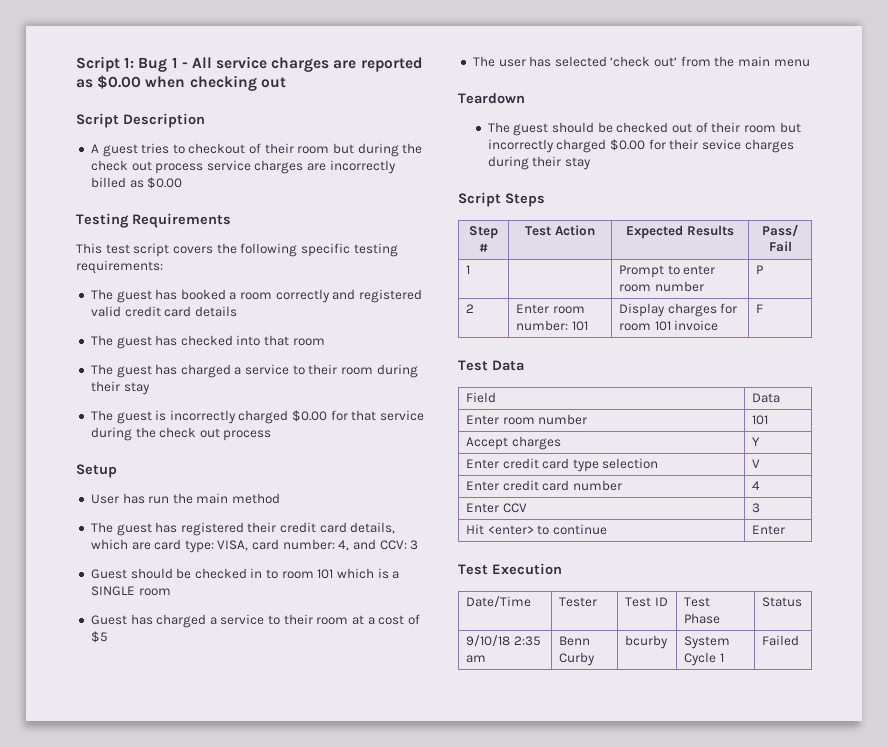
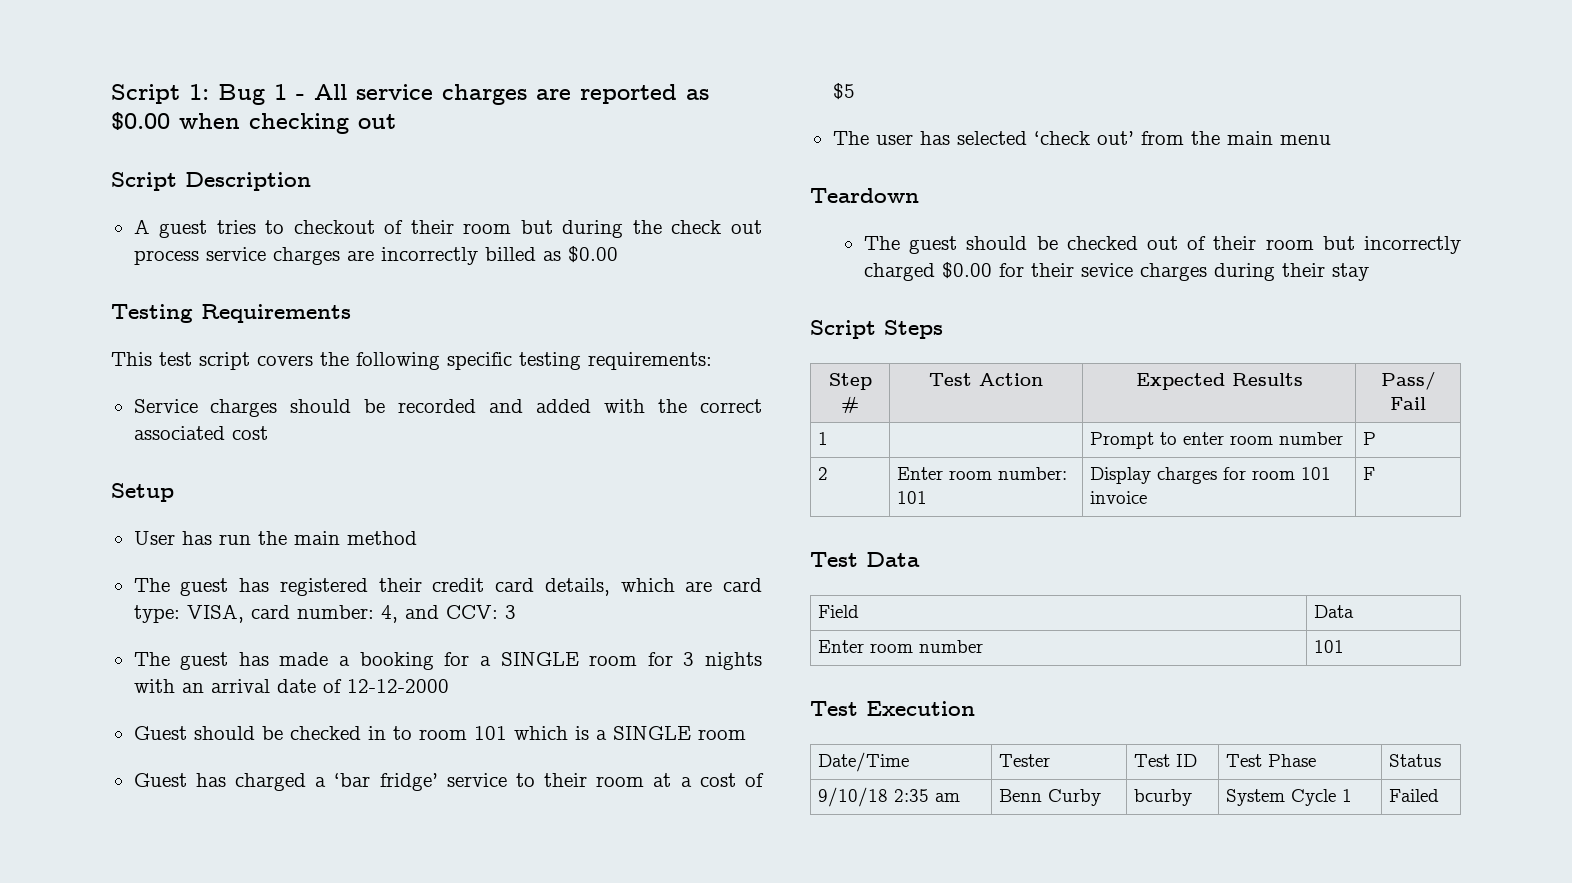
- The guest has booked a room correctly and registered valid credit card details
- The guest has checked into that room
- The guest has charged a service to their room during their stay
- The guest is incorrectly charged $0.00 for that service during the check out process
+ Service charges should be recorded and added with the correct associated cost
+ The guest has made a booking for a SINGLE room for 3 nights with an arrival date of 12-12-2000
- Guest has charged a service to their room at a cost of $5
+ Guest has charged a ‘bar fridge’ service to their room at a cost of $5
- Accept charges | Y
- Enter credit card type selection | V
- Enter credit card number | 4
- Enter CCV | 3
- Hit <enter> to continue | Enter

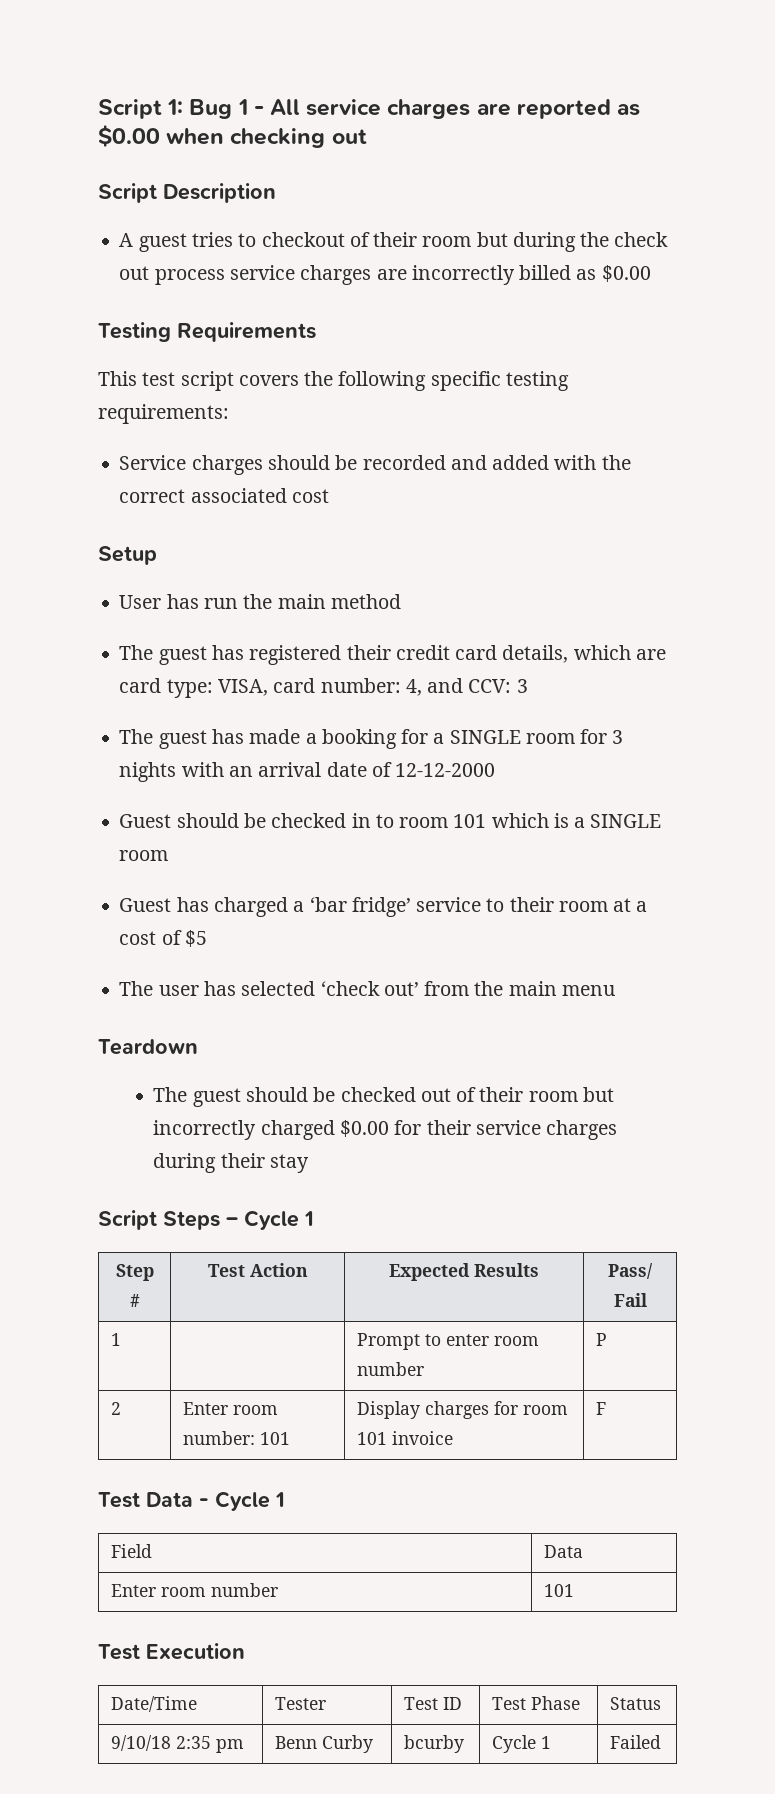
- The guest should be checked out of their room but incorrectly charged $0.00 for their sevice charges during their stay
+ The guest should be checked out of their room but incorrectly charged $0.00 for their service charges during their stay
- Script Steps
+ Script Steps – Cycle 1
- Test Data
+ Test Data - Cycle 1
- 9/10/18 2:35 am | Benn Curby | bcurby | System Cycle 1 | Failed
+ 9/10/18 2:35 pm | Benn Curby | bcurby | Cycle 1 | Failed

